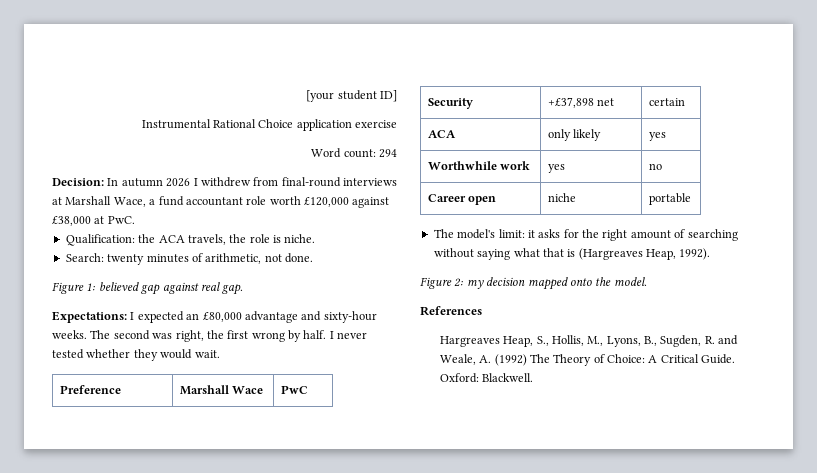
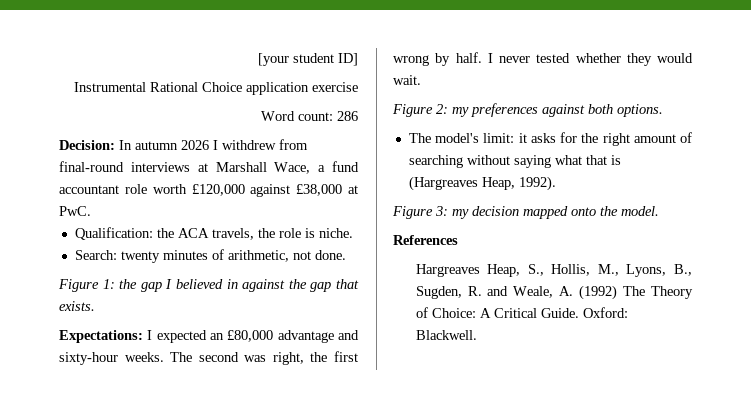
- Word count: 294
+ Word count: 286
- Figure 1: believed gap against real gap.
+ Figure 1: the gap I believed in against the gap that exists.
- Preference | Marshall Wace | PwC
- Security | +£37,898 net | certain
- ACA | only likely | yes
- Worthwhile work | yes | no
- Career open | niche | portable
+ Figure 2: my preferences against both options.
- Figure 2: my decision mapped onto the model.
+ Figure 3: my decision mapped onto the model.

